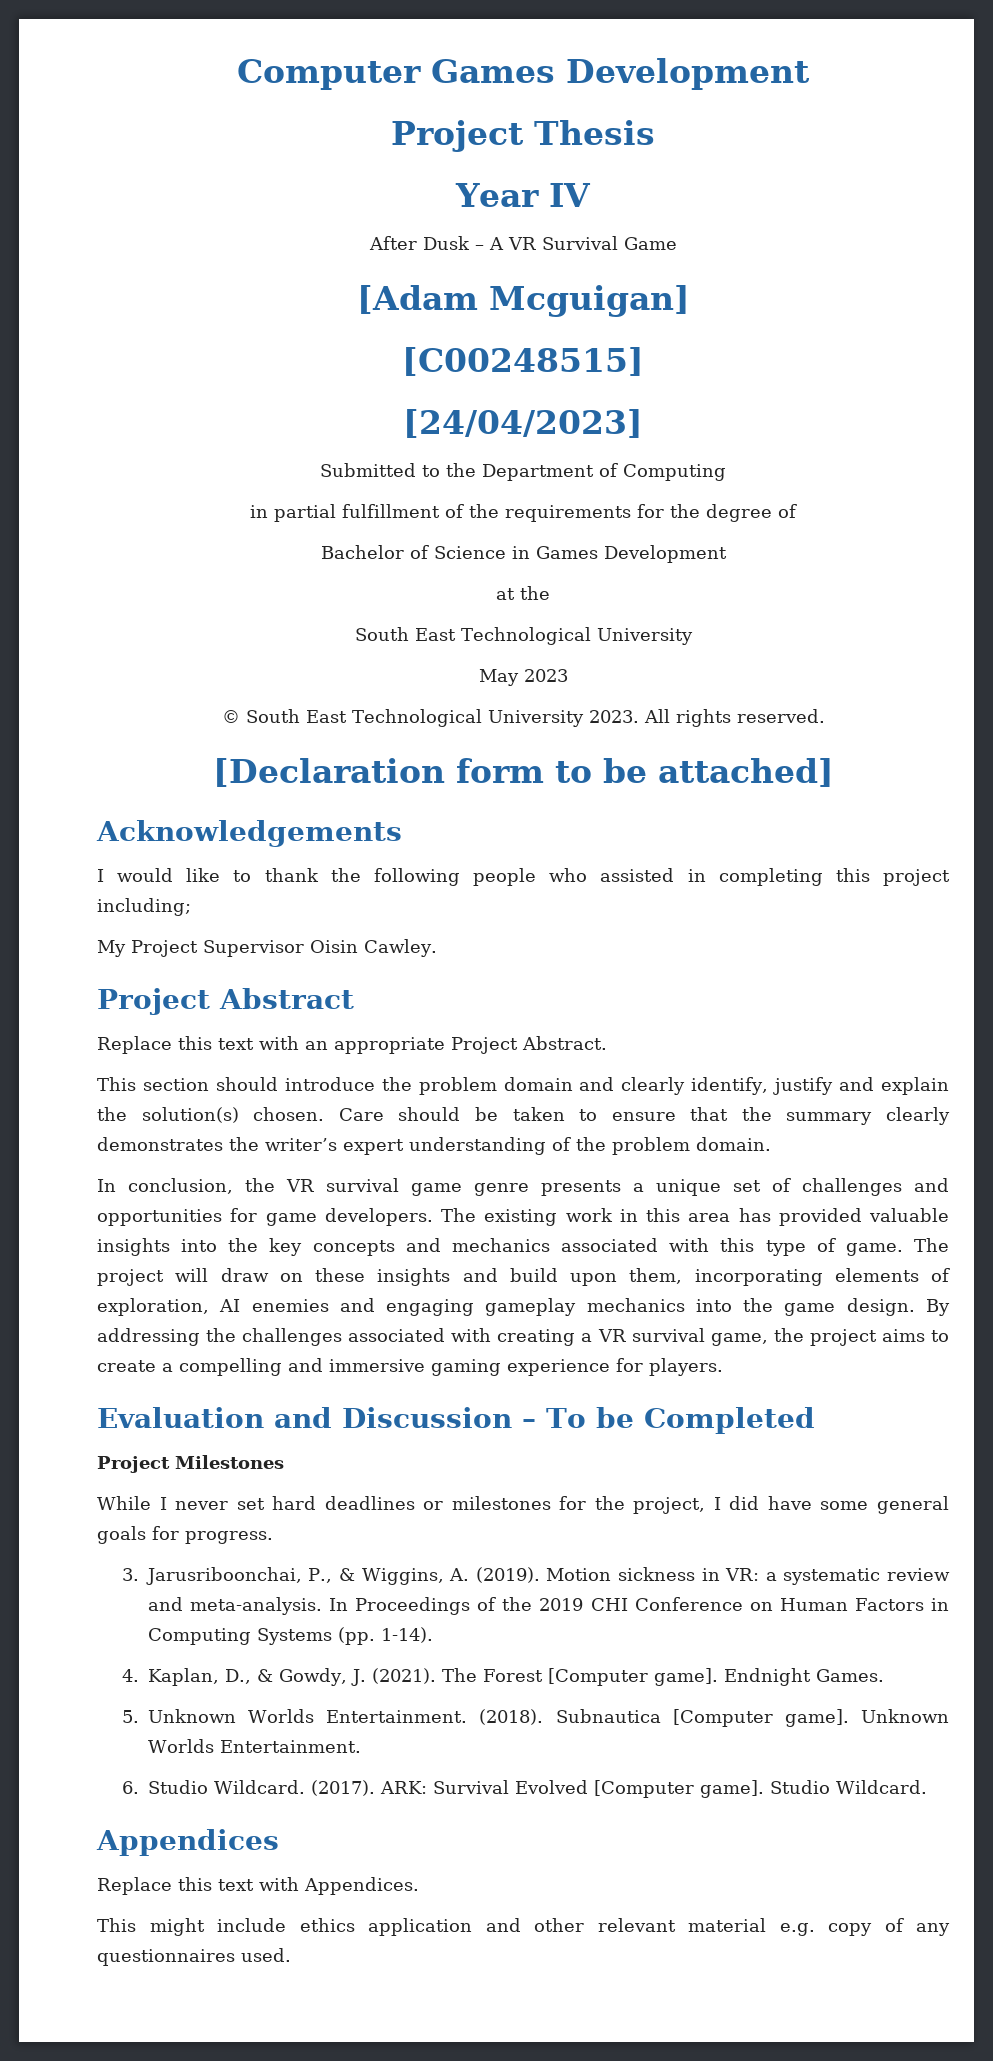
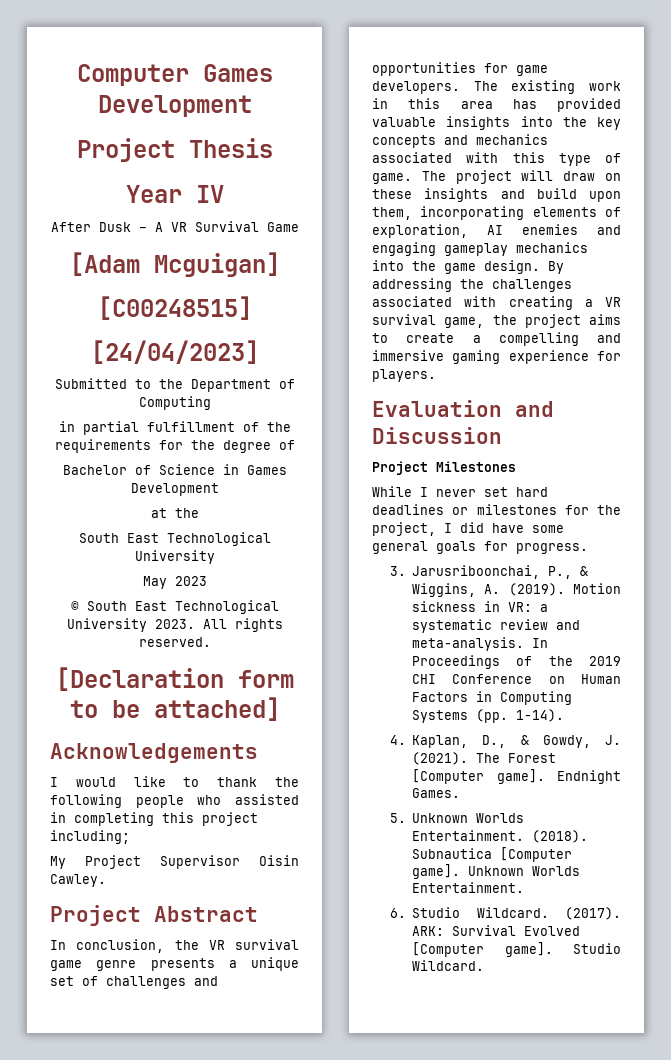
- Replace this text with an appropriate Project Abstract.
- This section should introduce the problem domain and clearly identify, justify and explain the solution(s) chosen. Care should be taken to ensure that the summary clearly demonstrates the writer’s expert understanding of the problem domain.
- Evaluation and Discussion – To be Completed
+ Evaluation and Discussion
- Appendices
- Replace this text with Appendices.
- This might include ethics application and other relevant material e.g. copy of any questionnaires used.

